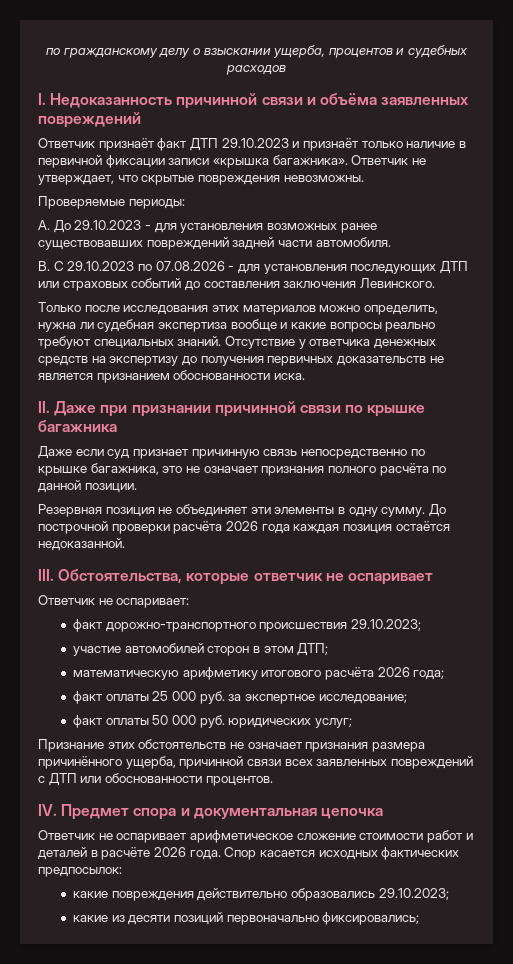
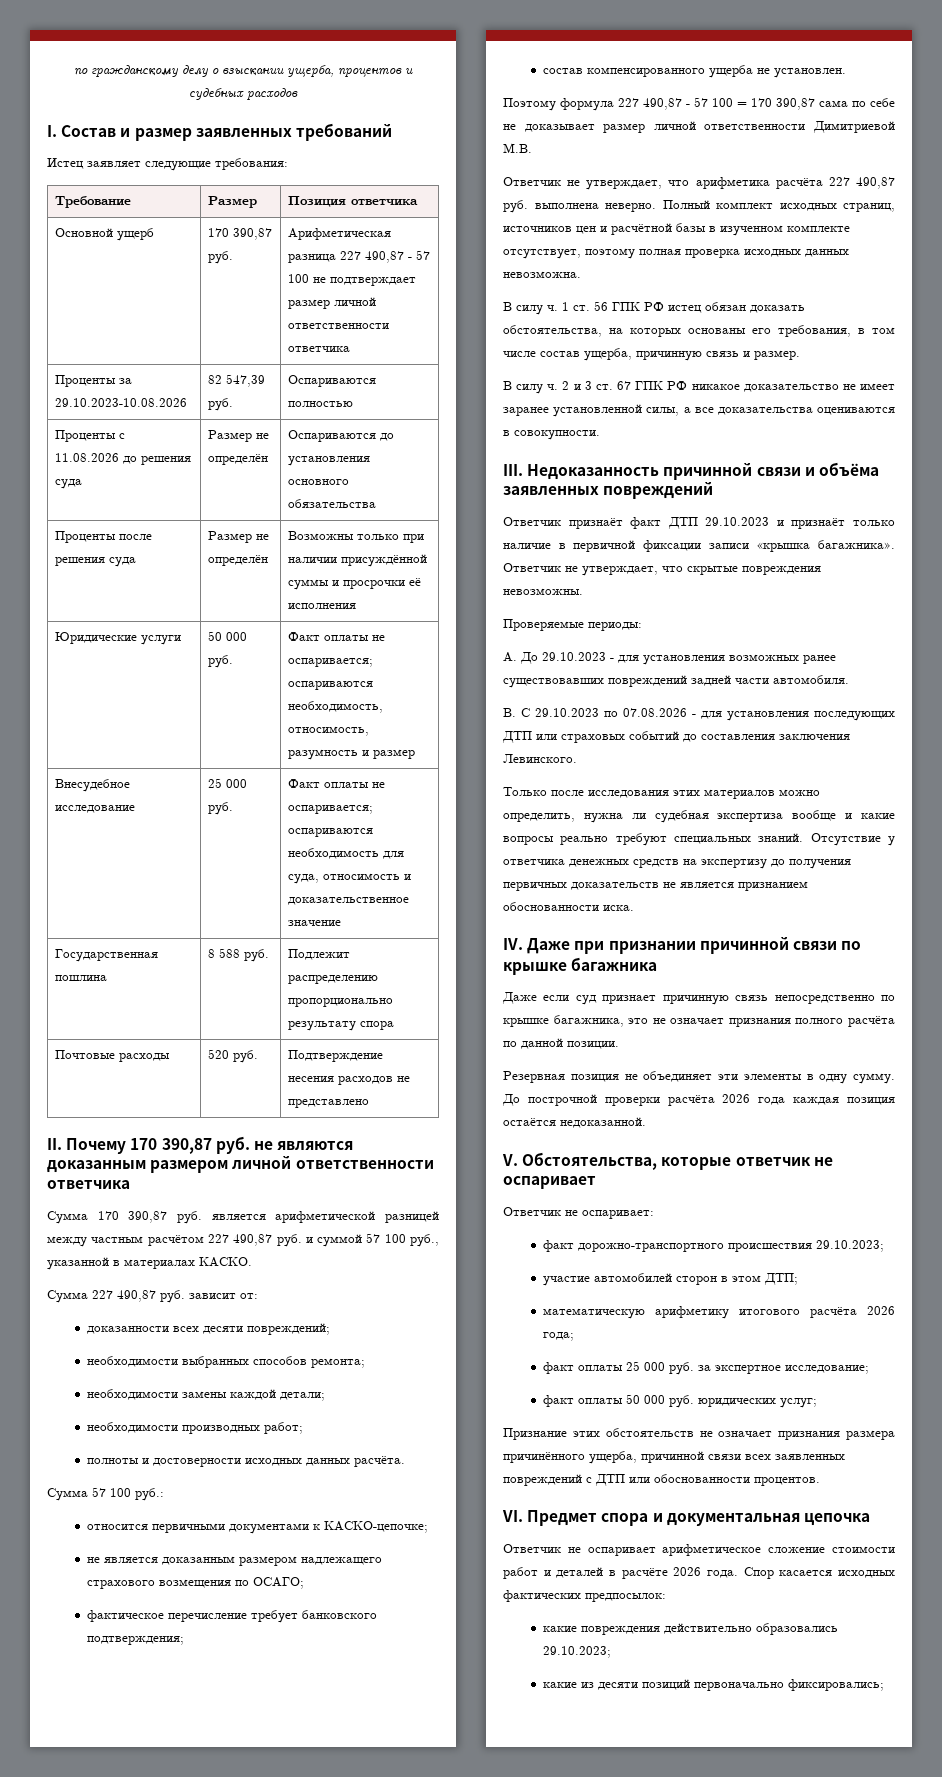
- I. Недоказанность причинной связи и объёма заявленных повреждений
+ I. Состав и размер заявленных требований
+ Истец заявляет следующие требования:
+ Требование | Размер | Позиция ответчика
+ Основной ущерб | 170 390,87 руб. | Арифметическая разница 227 490,87 - 57 100 не подтверждает размер личной ответственности ответчика
+ Проценты за 29.10.2023-10.08.2026 | 82 547,39 руб. | Оспариваются полностью
+ Проценты с 11.08.2026 до решения суда | Размер не определён | Оспариваются до установления основного обязательства
+ Проценты после решения суда | Размер не определён | Возможны только при наличии присуждённой суммы и просрочки её исполнения
+ Юридические услуги | 50 000 руб. | Факт оплаты не оспаривается; оспариваются необходимость, относимость, разумность и размер
+ Внесудебное исследование | 25 000 руб. | Факт оплаты не оспаривается; оспариваются необходимость для суда, относимость и доказательственное значение
+ Государственная пошлина | 8 588 руб. | Подлежит распределению пропорционально результату спора
+ Почтовые расходы | 520 руб. | Подтверждение несения расходов не представлено
+ II. Почему 170 390,87 руб. не являются доказанным размером личной ответственности ответчика
+ Сумма 170 390,87 руб. является арифметической разницей между частным расчётом 227 490,87 руб. и суммой 57 100 руб., указанной в материалах КАСКО.
+ Сумма 227 490,87 руб. зависит от:
+ доказанности всех десяти повреждений;
+ необходимости выбранных способов ремонта;
+ необходимости замены каждой детали;
+ необходимости производных работ;
+ полноты и достоверности исходных данных расчёта.
+ Сумма 57 100 руб.:
+ относится первичными документами к КАСКО-цепочке;
+ не является доказанным размером надлежащего страхового возмещения по ОСАГО;
+ фактическое перечисление требует банковского подтверждения;
+ состав компенсированного ущерба не установлен.
+ Поэтому формула 227 490,87 - 57 100 = 170 390,87 сама по себе не доказывает размер личной ответственности Димитриевой М.В.
+ Ответчик не утверждает, что арифметика расчёта 227 490,87 руб. выполнена неверно. Полный комплект исходных страниц, источников цен и расчётной базы в изученном комплекте отсутствует, поэтому полная проверка исходных данных невозможна.
+ В силу ч. 1 ст. 56 ГПК РФ истец обязан доказать обстоятельства, на которых основаны его требования, в том числе состав ущерба, причинную связь и размер.
+ В силу ч. 2 и 3 ст. 67 ГПК РФ никакое доказательство не имеет заранее установленной силы, а все доказательства оцениваются в совокупности.
+ III. Недоказанность причинной связи и объёма заявленных повреждений
- II. Даже при признании причинной связи по крышке багажника
+ IV. Даже при признании причинной связи по крышке багажника
- III. Обстоятельства, которые ответчик не оспаривает
+ V. Обстоятельства, которые ответчик не оспаривает
- IV. Предмет спора и документальная цепочка
+ VI. Предмет спора и документальная цепочка

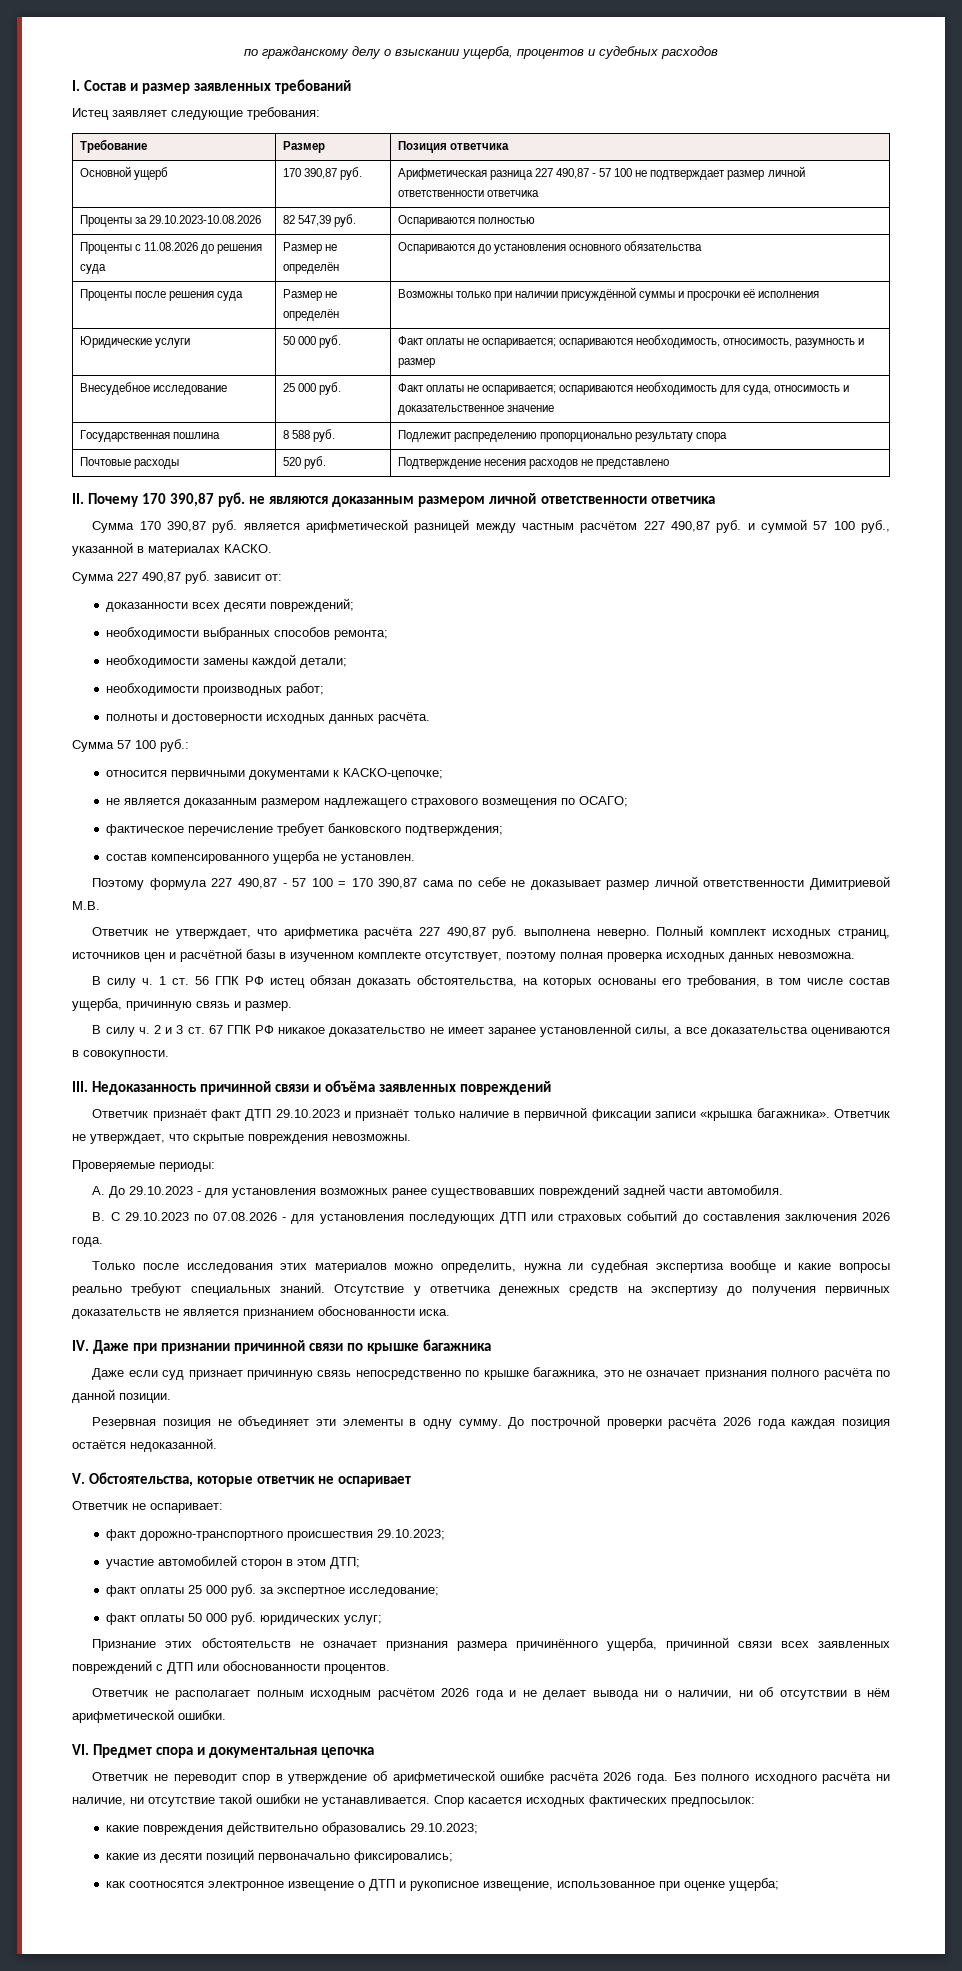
- B. С 29.10.2023 по 07.08.2026 - для установления последующих ДТП или страховых событий до составления заключения Левинского.
+ B. С 29.10.2023 по 07.08.2026 - для установления последующих ДТП или страховых событий до составления заключения 2026 года.
- математическую арифметику итогового расчёта 2026 года;
+ Ответчик не располагает полным исходным расчётом 2026 года и не делает вывода ни о наличии, ни об отсутствии в нём арифметической ошибки.
- Ответчик не оспаривает арифметическое сложение стоимости работ и деталей в расчёте 2026 года.
+ Ответчик не переводит спор в утверждение об арифметической ошибке расчёта 2026 года. Без полного исходного расчёта ни наличие, ни отсутствие такой ошибки не устанавливается.
+ как соотносятся электронное извещение о ДТП и рукописное извещение, использованное при оценке ущерба;

